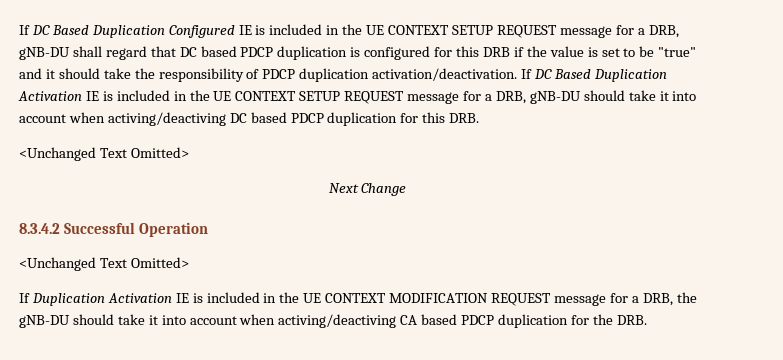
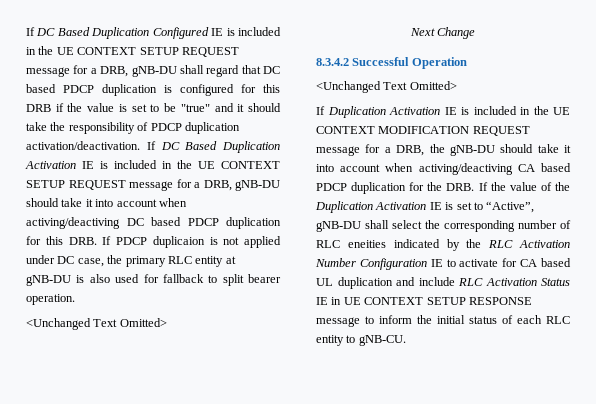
- If DC Based Duplication Activation IE is included in the UE CONTEXT SETUP REQUEST message for a DRB, gNB-DU should take it into account when activing/deactiving DC based PDCP duplication for this DRB.
+ If DC Based Duplication Activation IE is included in the UE CONTEXT SETUP REQUEST message for a DRB, gNB-DU should take it into account when activing/deactiving DC based PDCP duplication for this DRB. If PDCP duplicaion is not applied under DC case, the primary RLC entity at gNB-DU is also used for fallback to split bearer operation.
- If Duplication Activation IE is included in the UE CONTEXT MODIFICATION REQUEST message for a DRB, the gNB-DU should take it into account when activing/deactiving CA based PDCP duplication for the DRB.
+ If Duplication Activation IE is included in the UE CONTEXT MODIFICATION REQUEST message for a DRB, the gNB-DU should take it into account when activing/deactiving CA based PDCP duplication for the DRB. If the value of the Duplication Activation IE is set to “Active”, gNB-DU shall select the corresponding number of RLC eneities indicated by the RLC Activation Number Configuration IE to activate for CA based UL duplication and include RLC Activation Status IE in UE CONTEXT SETUP RESPONSE message to inform the initial status of each RLC entity to gNB-CU.

